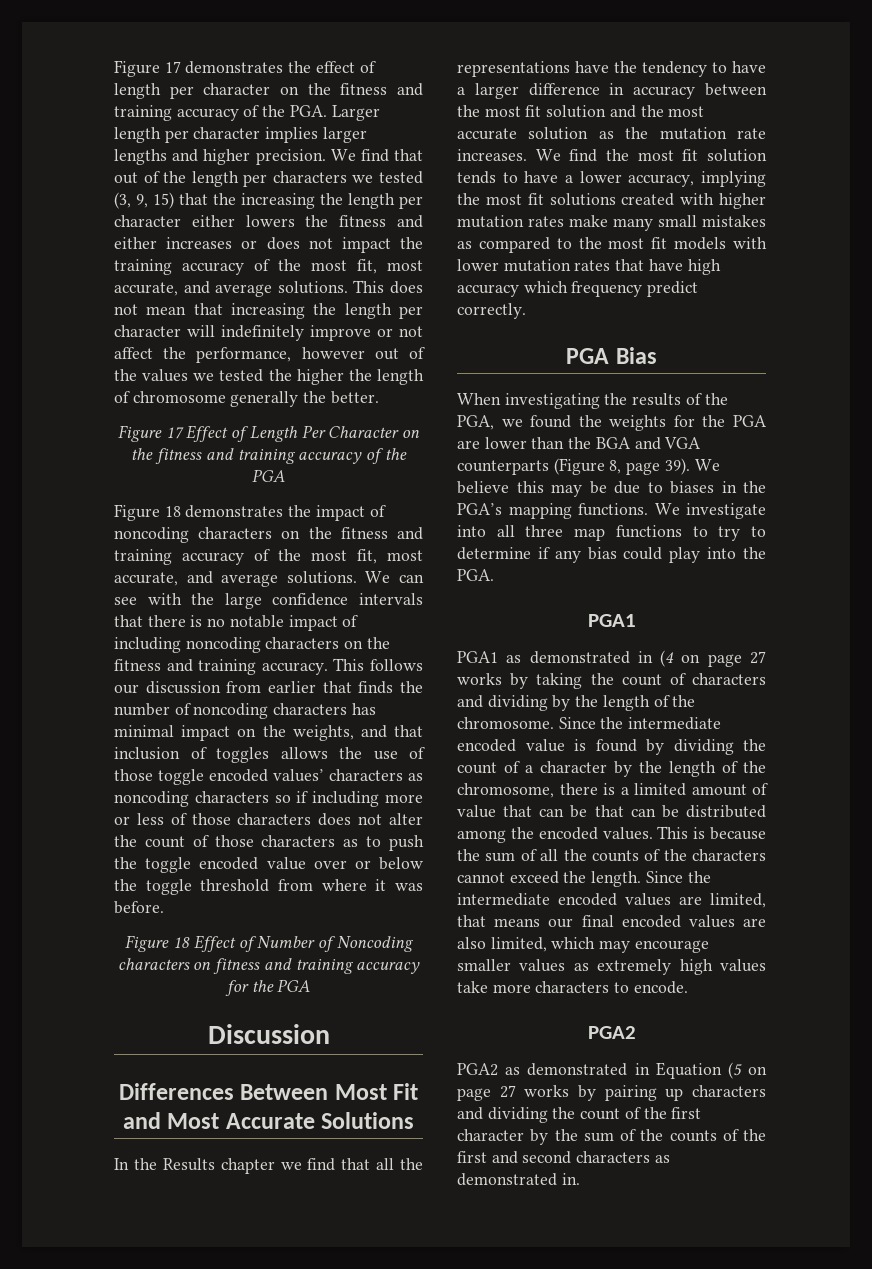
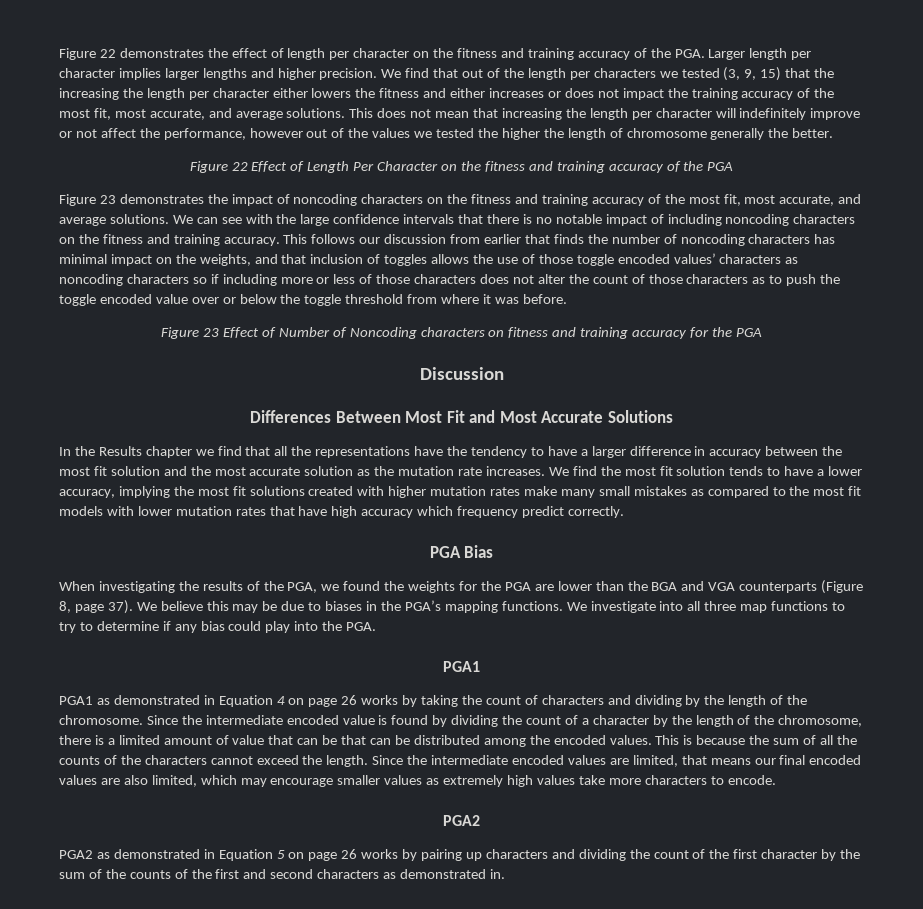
- Figure 17 demonstrates the effect of length per character on the fitness and training accuracy of the PGA. Larger length per character implies larger lengths and higher precision.
+ Figure 22 demonstrates the effect of length per character on the fitness and training accuracy of the PGA. Larger length per character implies larger lengths and higher precision.
- Figure 17 Effect of Length Per Character on the fitness and training accuracy of the PGA
+ Figure 22 Effect of Length Per Character on the fitness and training accuracy of the PGA
- Figure 18 demonstrates the impact of noncoding characters on the fitness and training accuracy of the most fit, most accurate, and average solutions.
+ Figure 23 demonstrates the impact of noncoding characters on the fitness and training accuracy of the most fit, most accurate, and average solutions.
- Figure 18 Effect of Number of Noncoding characters on fitness and training accuracy for the PGA
+ Figure 23 Effect of Number of Noncoding characters on fitness and training accuracy for the PGA
- When investigating the results of the PGA, we found the weights for the PGA are lower than the BGA and VGA counterparts (Figure 8, page 39).
+ When investigating the results of the PGA, we found the weights for the PGA are lower than the BGA and VGA counterparts (Figure 8, page 37).
- PGA1 as demonstrated in (4 on page 27 works by taking the count of characters and dividing by the length of the chromosome.
+ PGA1 as demonstrated in Equation 4 on page 26 works by taking the count of characters and dividing by the length of the chromosome.
- PGA2 as demonstrated in Equation (5 on page 27 works by pairing up characters and dividing the count of the first character by the sum of the counts of the first and second characters as demonstrated in.
+ PGA2 as demonstrated in Equation 5 on page 26 works by pairing up characters and dividing the count of the first character by the sum of the counts of the first and second characters as demonstrated in.

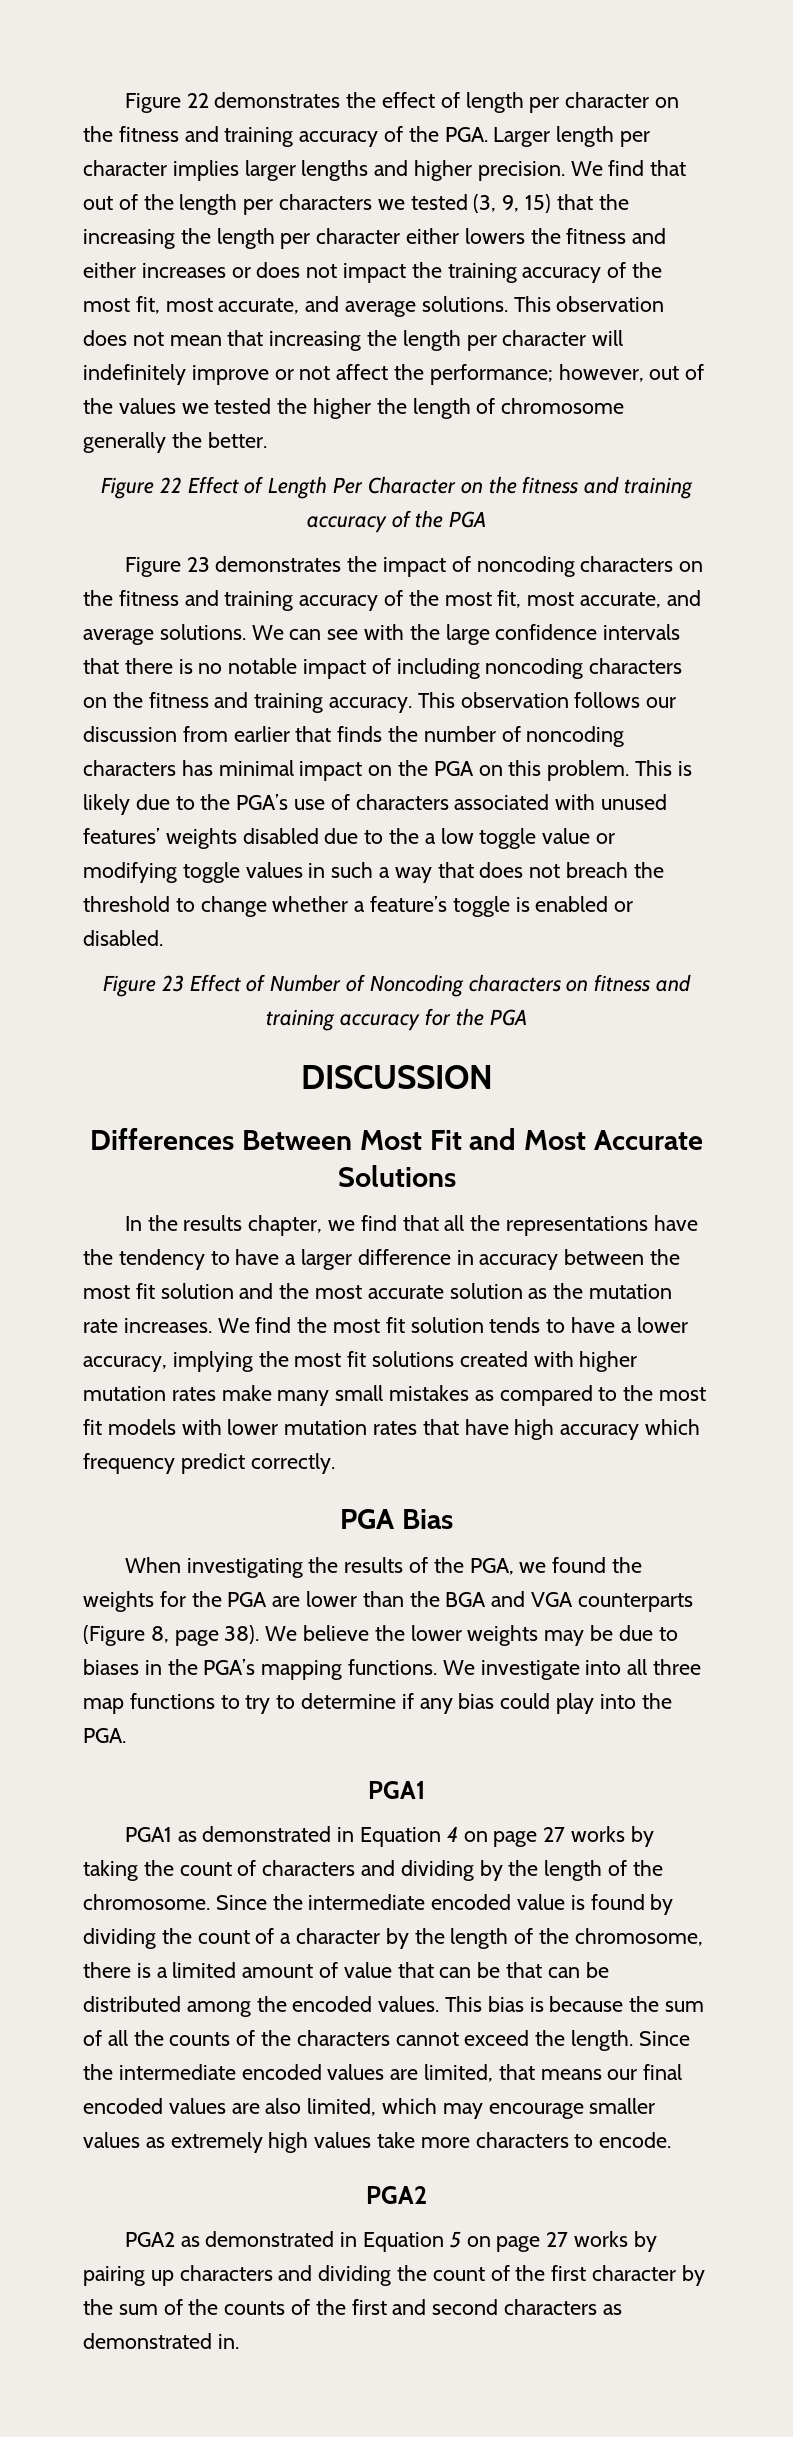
- This does not mean that increasing the length per character will indefinitely improve or not affect the performance, however out of the values we tested the higher the length of chromosome generally the better.
+ This observation does not mean that increasing the length per character will indefinitely improve or not affect the performance; however, out of the values we tested the higher the length of chromosome generally the better.
- This follows our discussion from earlier that finds the number of noncoding characters has minimal impact on the weights, and that inclusion of toggles allows the use of those toggle encoded values’ characters as noncoding characters so if including more or less of those characters does not alter the count of those characters as to push the toggle encoded value over or below the toggle threshold from where it was before.
+ This observation follows our discussion from earlier that finds the number of noncoding characters has minimal impact on the PGA on this problem. This is likely due to the PGA’s use of characters associated with unused features’ weights disabled due to the a low toggle value or modifying toggle values in such a way that does not breach the threshold to change whether a feature’s toggle is enabled or disabled.
- Discussion
+ DISCUSSION
- In the Results chapter we find that all the representations have the tendency to have a larger difference in accuracy between the most fit solution and the most accurate solution as the mutation rate increases.
+ In the results chapter, we find that all the representations have the tendency to have a larger difference in accuracy between the most fit solution and the most accurate solution as the mutation rate increases.
- When investigating the results of the PGA, we found the weights for the PGA are lower than the BGA and VGA counterparts (Figure 8, page 37).
+ When investigating the results of the PGA, we found the weights for the PGA are lower than the BGA and VGA counterparts (Figure 8, page 38).
- We believe this may be due to biases in the PGA’s mapping functions.
+ We believe the lower weights may be due to biases in the PGA’s mapping functions.
- PGA1 as demonstrated in Equation 4 on page 26 works by taking the count of characters and dividing by the length of the chromosome.
+ PGA1 as demonstrated in Equation 4 on page 27 works by taking the count of characters and dividing by the length of the chromosome.
- This is because the sum of all the counts of the characters cannot exceed the length.
+ This bias is because the sum of all the counts of the characters cannot exceed the length.
- PGA2 as demonstrated in Equation 5 on page 26 works by pairing up characters and dividing the count of the first character by the sum of the counts of the first and second characters as demonstrated in.
+ PGA2 as demonstrated in Equation 5 on page 27 works by pairing up characters and dividing the count of the first character by the sum of the counts of the first and second characters as demonstrated in.

